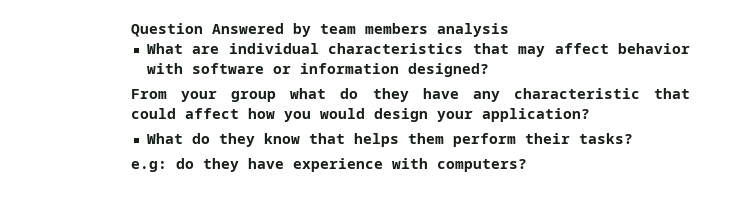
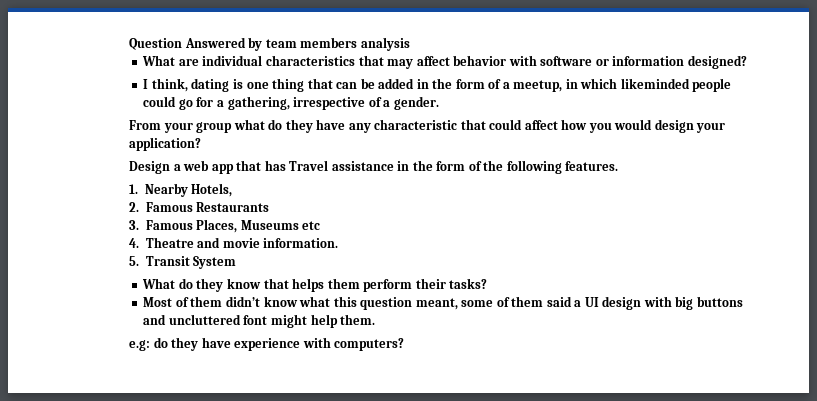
+ I think, dating is one thing that can be added in the form of a meetup, in which likeminded people could go for a gathering, irrespective of a gender.
+ Design a web app that has Travel assistance in the form of the following features.
+ 1. Nearby Hotels,
+ 2. Famous Restaurants
+ 3. Famous Places, Museums etc
+ 4. Theatre and movie information.
+ 5. Transit System
+ Most of them didn’t know what this question meant, some of them said a UI design with big buttons and uncluttered font might help them.

